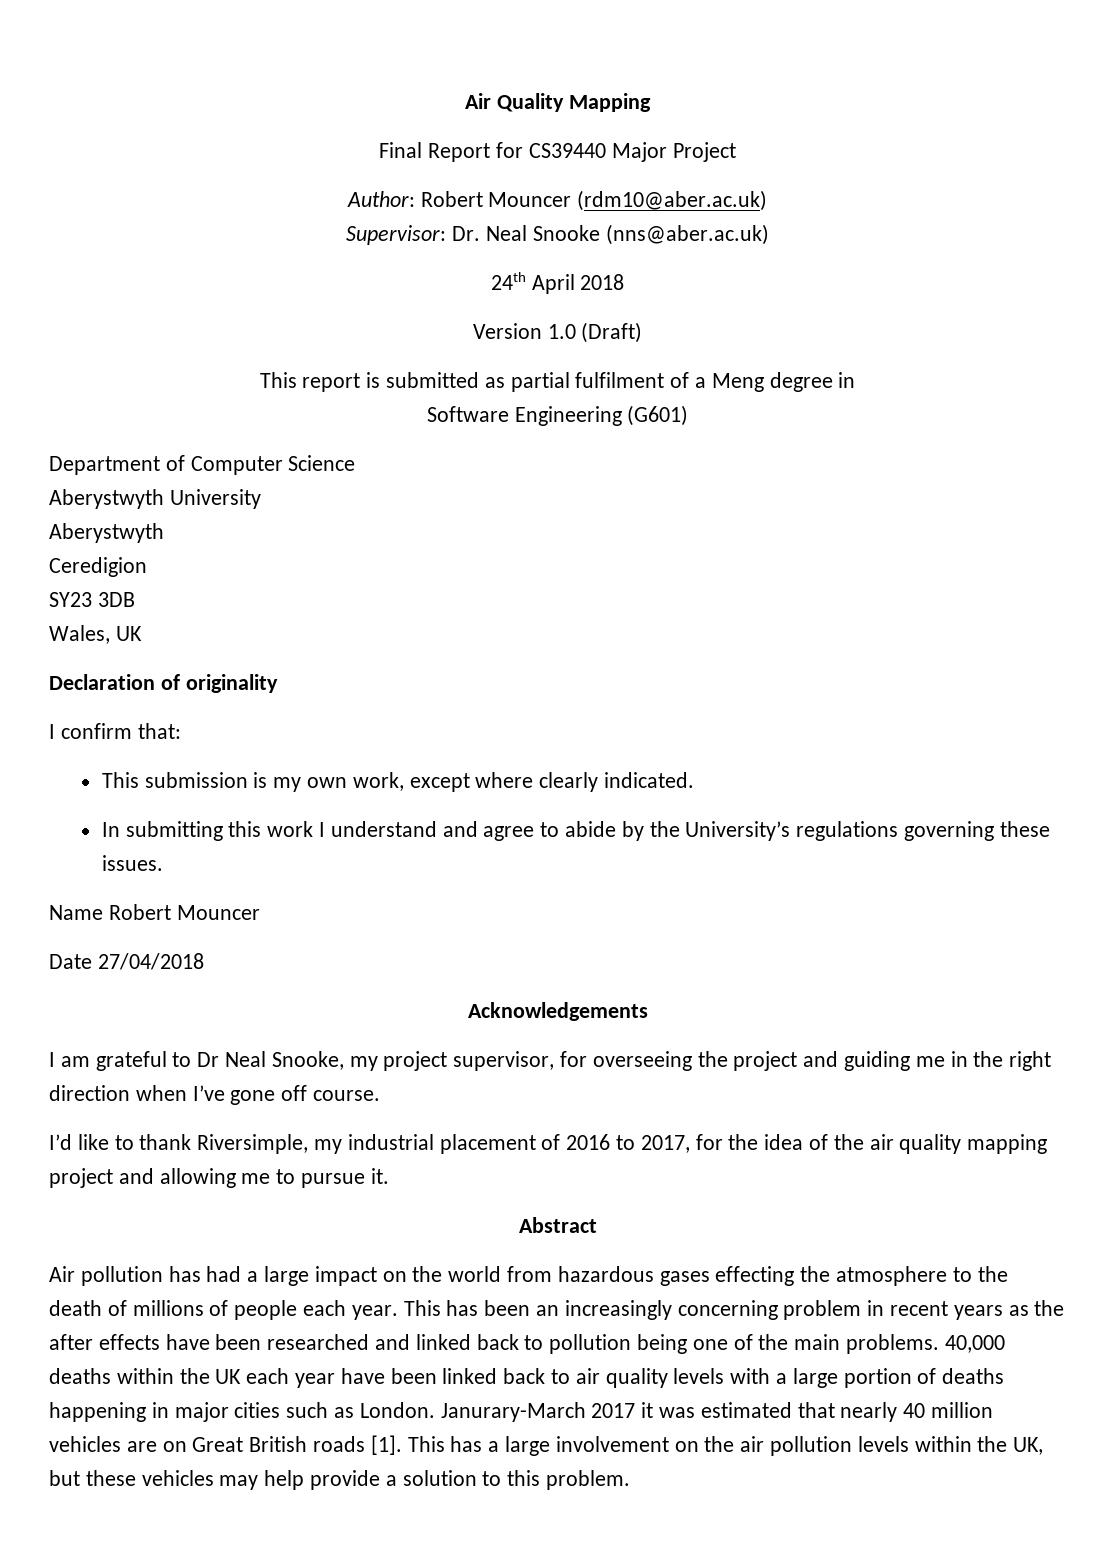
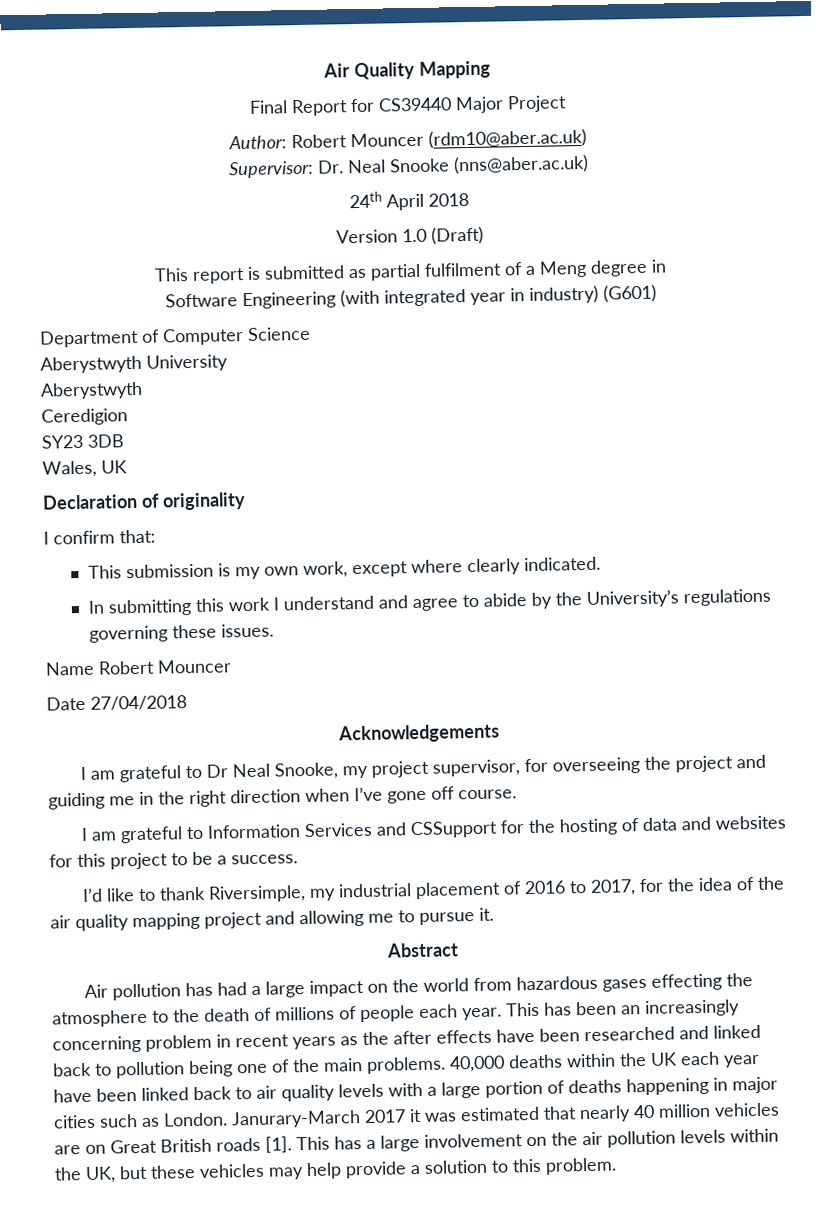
- Software Engineering (G601)
+ Software Engineering (with integrated year in industry) (G601)
+ I am grateful to Information Services and CSSupport for the hosting of data and websites for this project to be a success.

